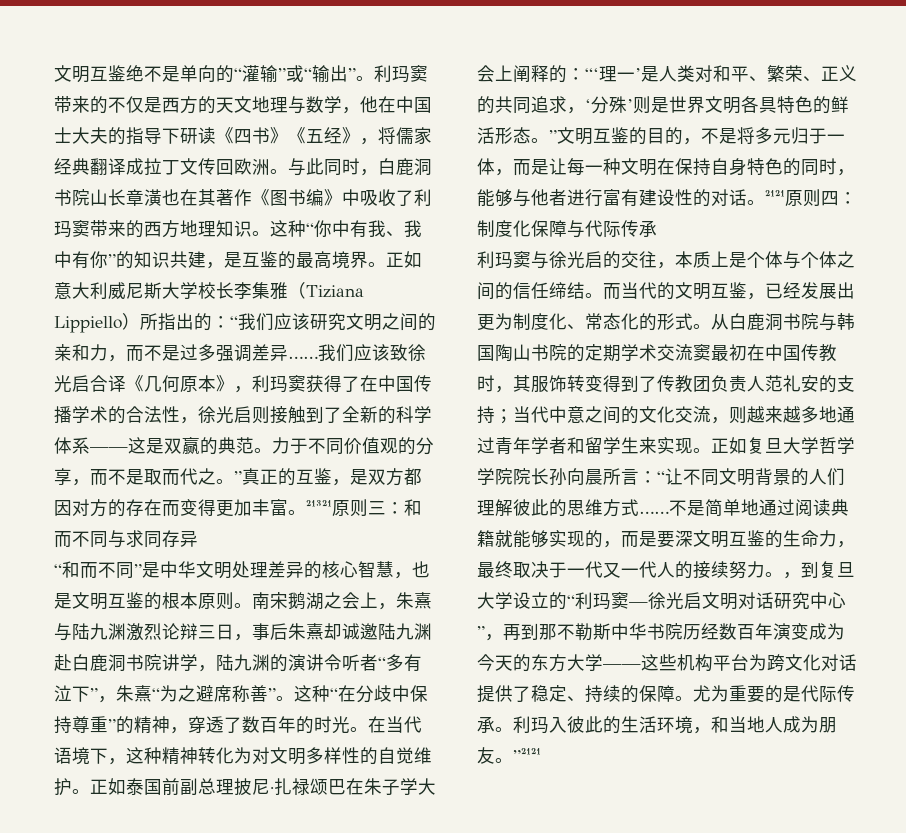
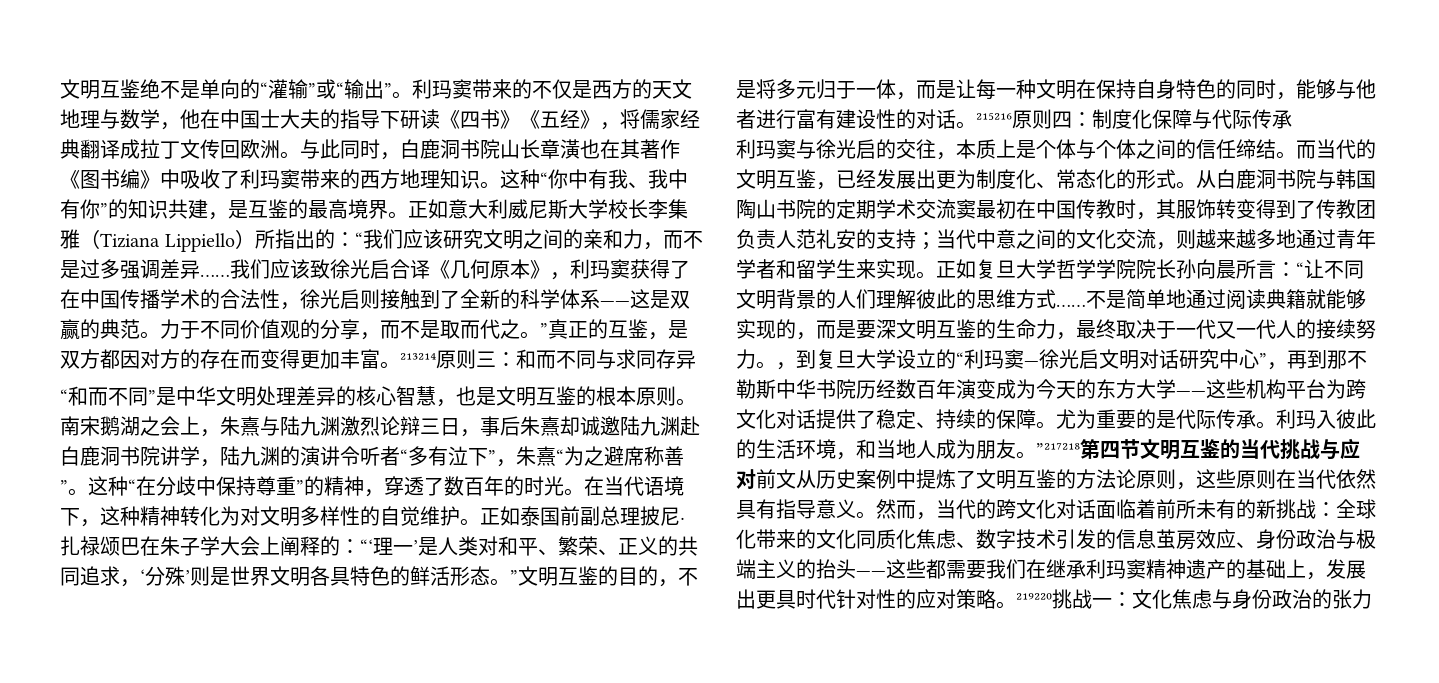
- ²¹³²¹原则三：和而不同与求同存异
+ ²¹³²¹⁴原则三：和而不同与求同存异
- ²¹²¹原则四：制度化保障与代际传承
+ ²¹⁵²¹⁶原则四：制度化保障与代际传承
- 利玛入彼此的生活环境，和当地人成为朋友。”²¹²¹
+ 利玛入彼此的生活环境，和当地人成为朋友。”²¹⁷²¹⁸第四节文明互鉴的当代挑战与应对前文从历史案例中提炼了文明互鉴的方法论原则，这些原则在当代依然具有指导意义。然而，当代的跨文化对话面临着前所未有的新挑战：全球化带来的文化同质化焦虑、数字技术引发的信息茧房效应、身份政治与极端主义的抬头——这些都需要我们在继承利玛窦精神遗产的基础上，发展出更具时代针对性的应对策略。²¹⁹²²⁰挑战一：文化焦虑与身份政治的张力

